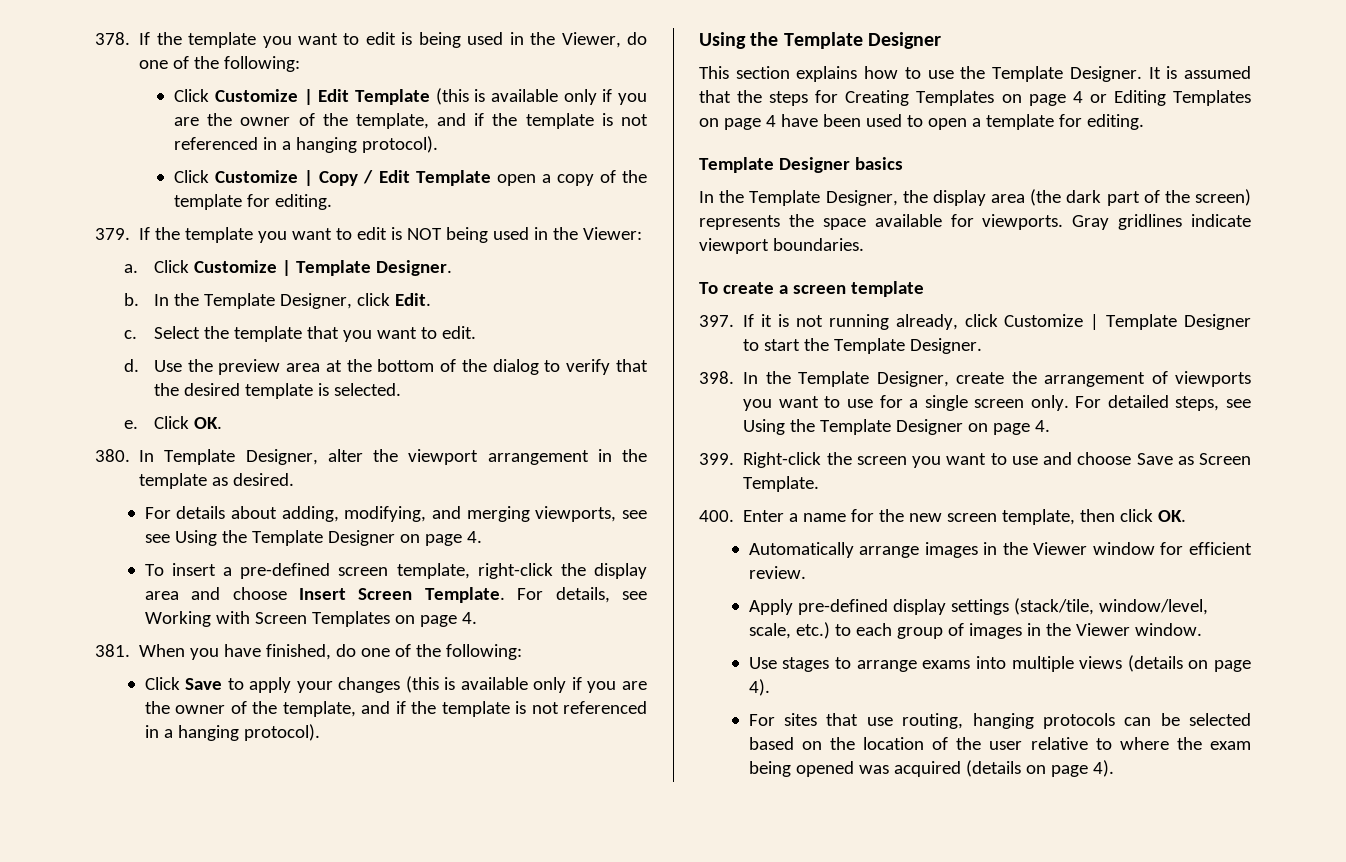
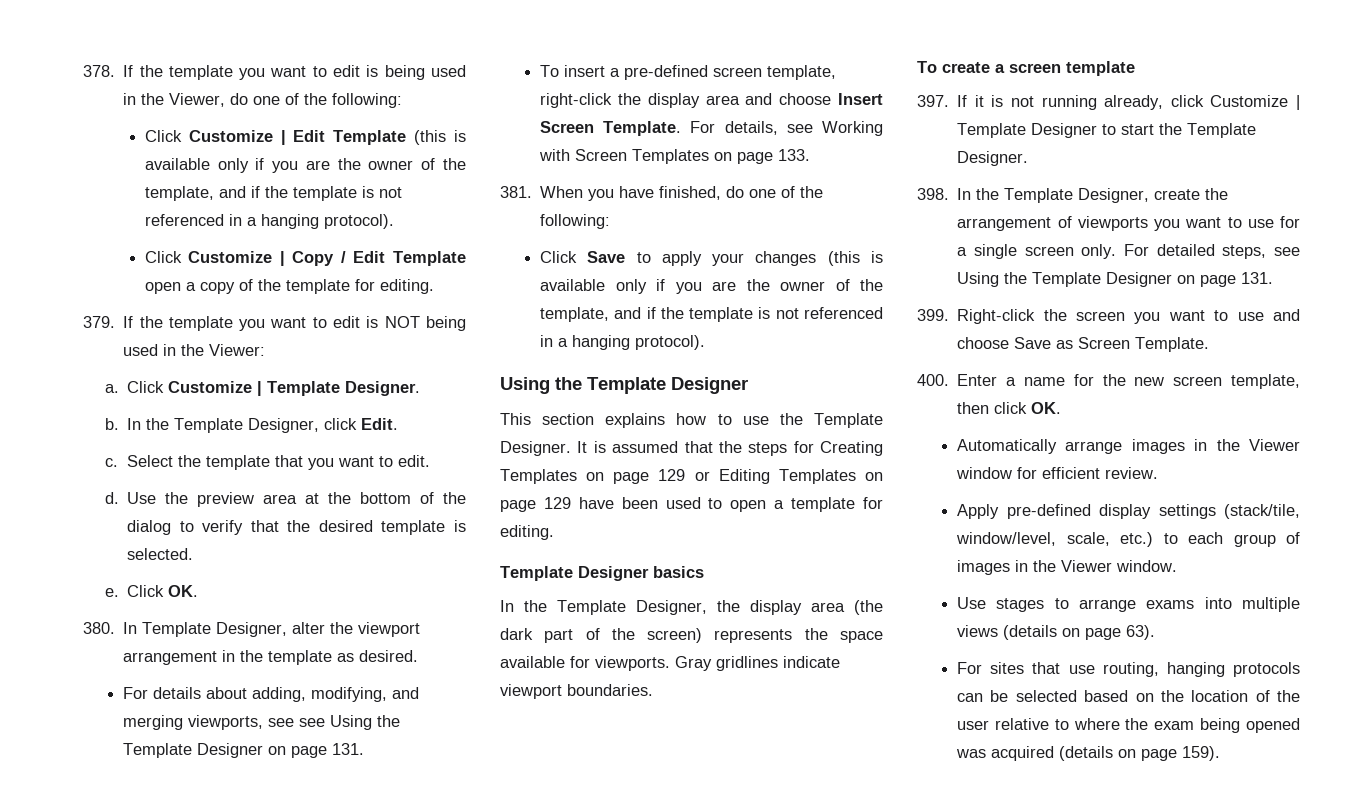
- For details about adding, modifying, and merging viewports, see see Using the Template Designer on page 4.
+ For details about adding, modifying, and merging viewports, see see Using the Template Designer on page 131.
- For details, see Working with Screen Templates on page 4.
+ For details, see Working with Screen Templates on page 133.
- It is assumed that the steps for Creating Templates on page 4 or Editing Templates on page 4 have been used to open a template for editing.
+ It is assumed that the steps for Creating Templates on page 129 or Editing Templates on page 129 have been used to open a template for editing.
- For detailed steps, see Using the Template Designer on page 4.
+ For detailed steps, see Using the Template Designer on page 131.
- Use stages to arrange exams into multiple views (details on page 4).
+ Use stages to arrange exams into multiple views (details on page 63).
- For sites that use routing, hanging protocols can be selected based on the location of the user relative to where the exam being opened was acquired (details on page 4).
+ For sites that use routing, hanging protocols can be selected based on the location of the user relative to where the exam being opened was acquired (details on page 159).

